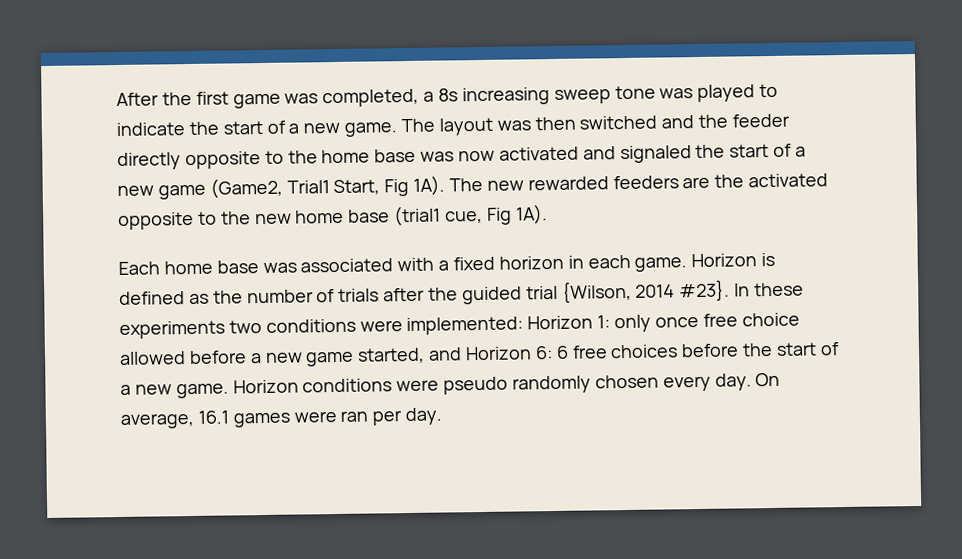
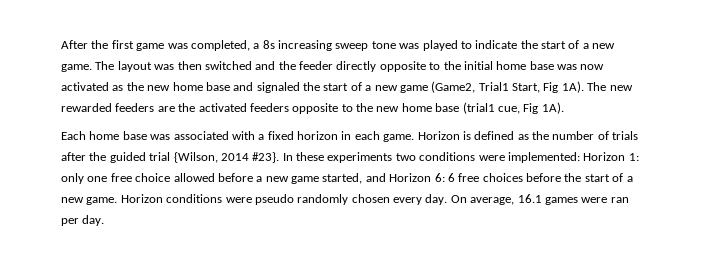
- The layout was then switched and the feeder directly opposite to the home base was now activated and signaled the start of a new game (Game2, Trial1 Start, Fig 1A).
+ The layout was then switched and the feeder directly opposite to the initial home base was now activated as the new home base and signaled the start of a new game (Game2, Trial1 Start, Fig 1A).
- The new rewarded feeders are the activated opposite to the new home base (trial1 cue, Fig 1A).
+ The new rewarded feeders are the activated feeders opposite to the new home base (trial1 cue, Fig 1A).
- In these experiments two conditions were implemented: Horizon 1: only once free choice allowed before a new game started, and Horizon 6: 6 free choices before the start of a new game.
+ In these experiments two conditions were implemented: Horizon 1: only one free choice allowed before a new game started, and Horizon 6: 6 free choices before the start of a new game.

